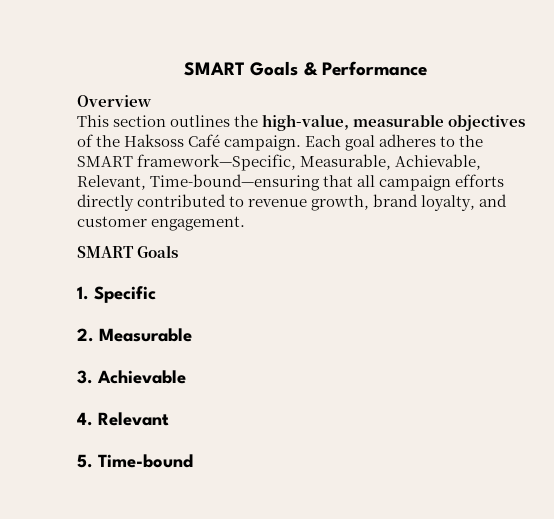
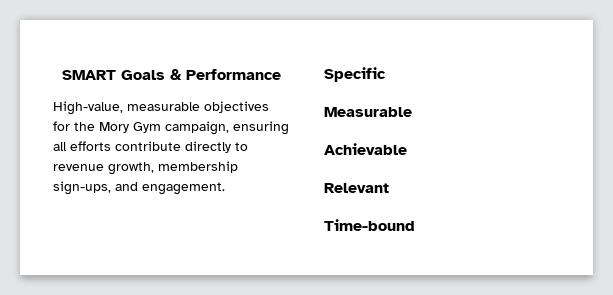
- Overview
- This section outlines the high-value, measurable objectives of the Haksoss Café campaign. Each goal adheres to the SMART framework—Specific, Measurable, Achievable, Relevant, Time-bound—ensuring that all campaign efforts directly contributed to revenue growth, brand loyalty, and customer engagement.
- SMART Goals
- 1. Specific
+ High-value, measurable objectives for the Mory Gym campaign, ensuring all efforts contribute directly to revenue growth, membership sign-ups, and engagement.
+ Specific
- 2. Measurable
+ Measurable
- 3. Achievable
+ Achievable
- 4. Relevant
+ Relevant
- 5. Time-bound
+ Time-bound

